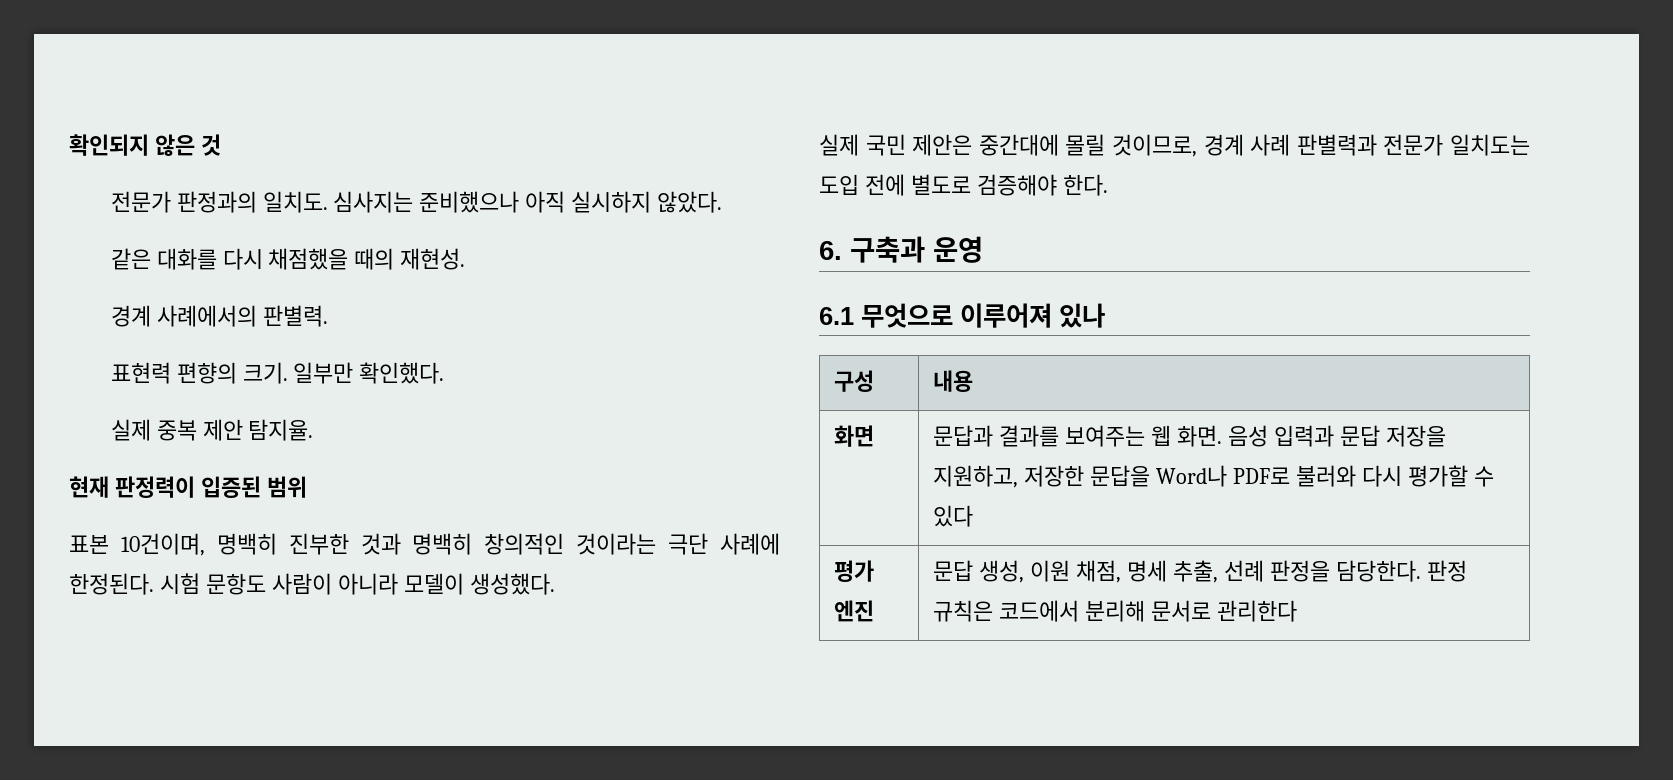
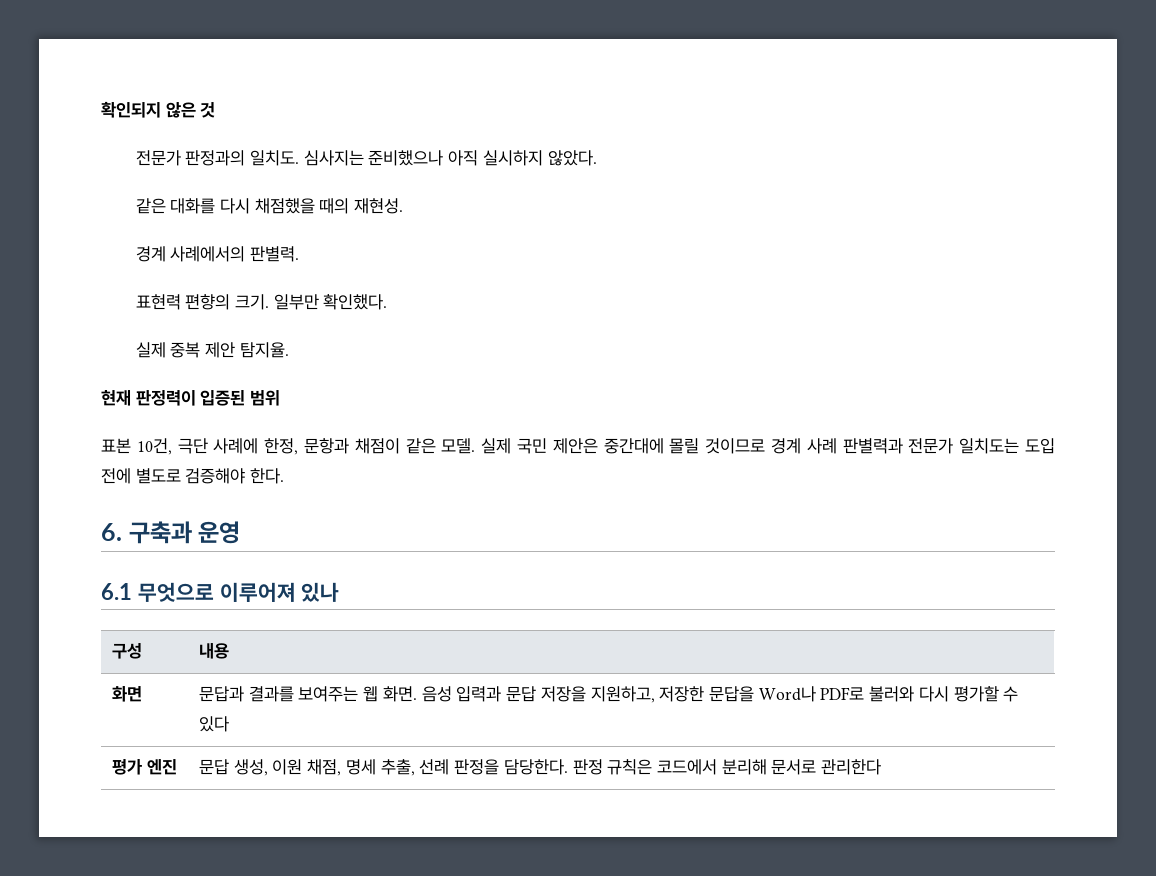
- 표본 10건이며, 명백히 진부한 것과 명백히 창의적인 것이라는 극단 사례에 한정된다. 시험 문항도 사람이 아니라 모델이 생성했다.
- 실제 국민 제안은 중간대에 몰릴 것이므로, 경계 사례 판별력과 전문가 일치도는 도입 전에 별도로 검증해야 한다.
+ 표본 10건, 극단 사례에 한정, 문항과 채점이 같은 모델. 실제 국민 제안은 중간대에 몰릴 것이므로 경계 사례 판별력과 전문가 일치도는 도입 전에 별도로 검증해야 한다.

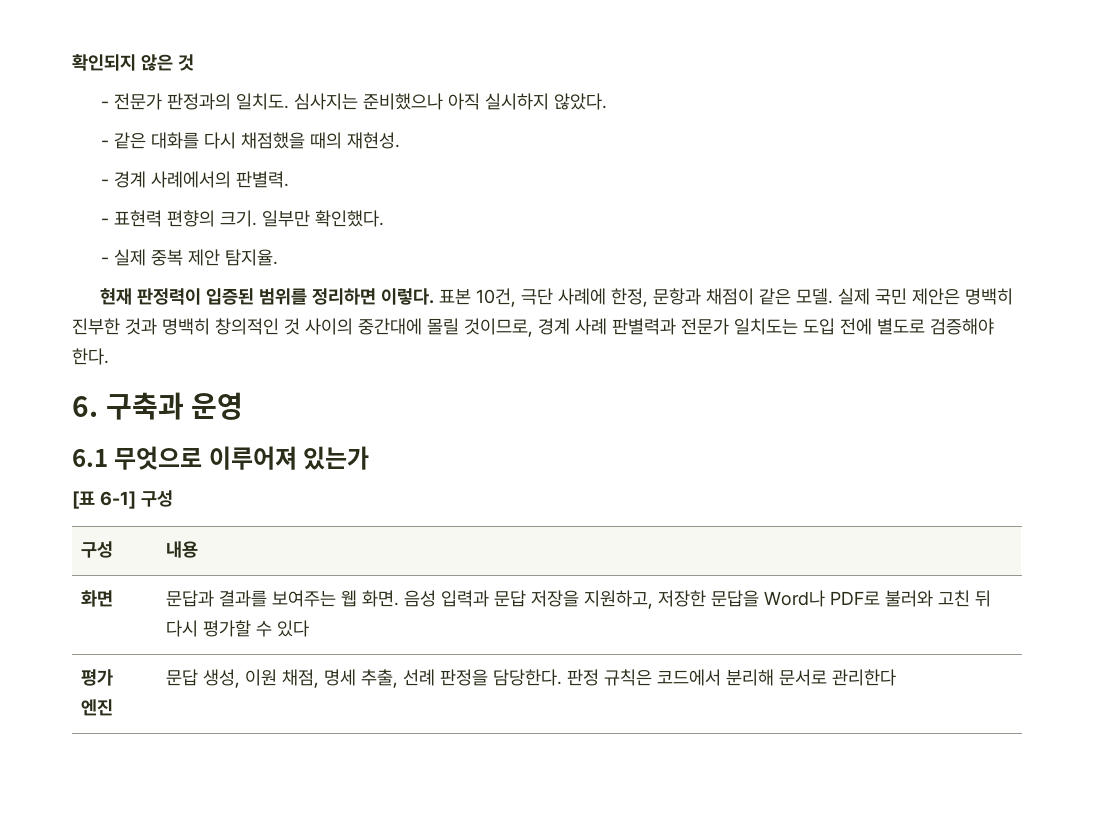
- 전문가 판정과의 일치도.
+ - 전문가 판정과의 일치도.
- 같은 대화를 다시 채점했을 때의 재현성.
+ - 같은 대화를 다시 채점했을 때의 재현성.
- 경계 사례에서의 판별력.
+ - 경계 사례에서의 판별력.
- 표현력 편향의 크기.
+ - 표현력 편향의 크기.
- 실제 중복 제안 탐지율.
+ - 실제 중복 제안 탐지율.
- 현재 판정력이 입증된 범위
- 표본 10건, 극단 사례에 한정, 문항과 채점이 같은 모델.
+ 현재 판정력이 입증된 범위를 정리하면 이렇다. 표본 10건, 극단 사례에 한정, 문항과 채점이 같은 모델.
- 실제 국민 제안은 중간대에 몰릴 것이므로 경계 사례 판별력과 전문가 일치도는 도입 전에 별도로 검증해야 한다.
+ 실제 국민 제안은 명백히 진부한 것과 명백히 창의적인 것 사이의 중간대에 몰릴 것이므로, 경계 사례 판별력과 전문가 일치도는 도입 전에 별도로 검증해야 한다.
- 6.1 무엇으로 이루어져 있나
+ 6.1 무엇으로 이루어져 있는가
+ [표 6-1] 구성
- 화면 | 문답과 결과를 보여주는 웹 화면. 음성 입력과 문답 저장을 지원하고, 저장한 문답을 Word나 PDF로 불러와 다시 평가할 수 있다
+ 화면 | 문답과 결과를 보여주는 웹 화면. 음성 입력과 문답 저장을 지원하고, 저장한 문답을 Word나 PDF로 불러와 고친 뒤 다시 평가할 수 있다

